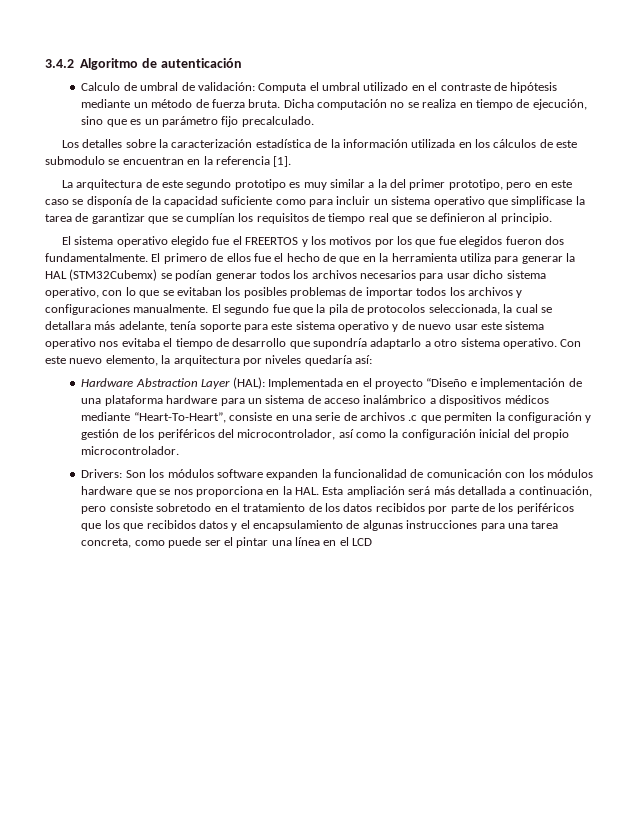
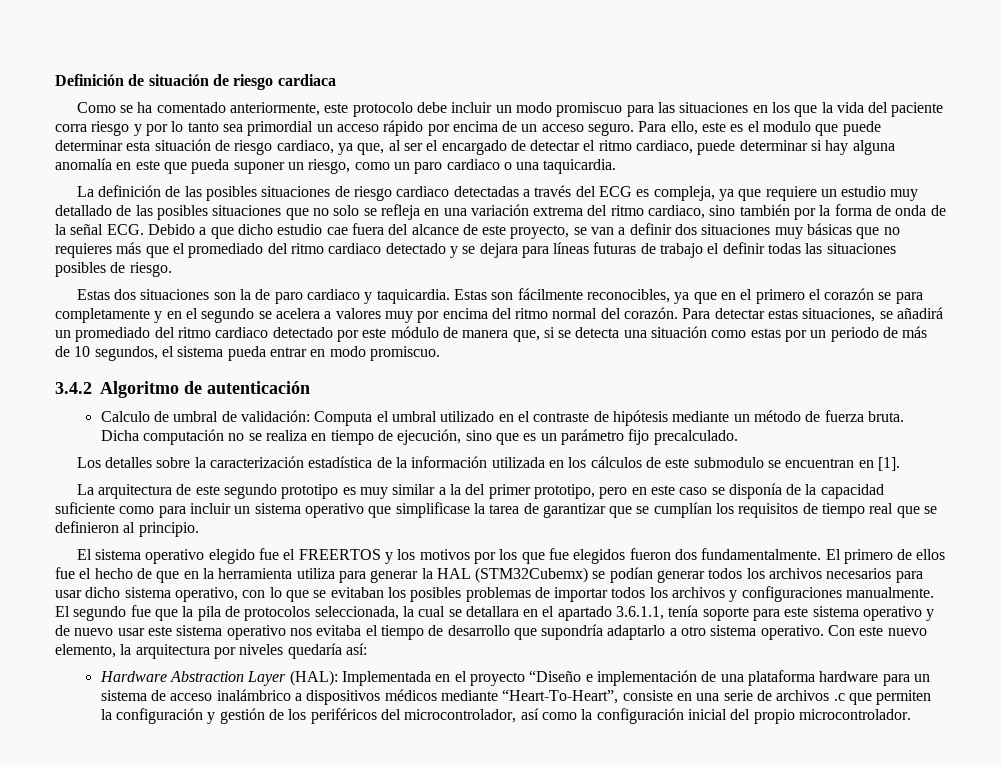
+ Definición de situación de riesgo cardiaca
+ Como se ha comentado anteriormente, este protocolo debe incluir un modo promiscuo para las situaciones en los que la vida del paciente corra riesgo y por lo tanto sea primordial un acceso rápido por encima de un acceso seguro. Para ello, este es el modulo que puede determinar esta situación de riesgo cardiaco, ya que, al ser el encargado de detectar el ritmo cardiaco, puede determinar si hay alguna anomalía en este que pueda suponer un riesgo, como un paro cardiaco o una taquicardia.
+ La definición de las posibles situaciones de riesgo cardiaco detectadas a través del ECG es compleja, ya que requiere un estudio muy detallado de las posibles situaciones que no solo se refleja en una variación extrema del ritmo cardiaco, sino también por la forma de onda de la señal ECG. Debido a que dicho estudio cae fuera del alcance de este proyecto, se van a definir dos situaciones muy básicas que no requieres más que el promediado del ritmo cardiaco detectado y se dejara para líneas futuras de trabajo el definir todas las situaciones posibles de riesgo.
+ Estas dos situaciones son la de paro cardiaco y taquicardia. Estas son fácilmente reconocibles, ya que en el primero el corazón se para completamente y en el segundo se acelera a valores muy por encima del ritmo normal del corazón. Para detectar estas situaciones, se añadirá un promediado del ritmo cardiaco detectado por este módulo de manera que, si se detecta una situación como estas por un periodo de más de 10 segundos, el sistema pueda entrar en modo promiscuo.
- Los detalles sobre la caracterización estadística de la información utilizada en los cálculos de este submodulo se encuentran en la referencia [1].
+ Los detalles sobre la caracterización estadística de la información utilizada en los cálculos de este submodulo se encuentran en [1].
- El segundo fue que la pila de protocolos seleccionada, la cual se detallara más adelante, tenía soporte para este sistema operativo y de nuevo usar este sistema operativo nos evitaba el tiempo de desarrollo que supondría adaptarlo a otro sistema operativo.
+ El segundo fue que la pila de protocolos seleccionada, la cual se detallara en el apartado 3.6.1.1, tenía soporte para este sistema operativo y de nuevo usar este sistema operativo nos evitaba el tiempo de desarrollo que supondría adaptarlo a otro sistema operativo.
- Drivers: Son los módulos software expanden la funcionalidad de comunicación con los módulos hardware que se nos proporciona en la HAL. Esta ampliación será más detallada a continuación, pero consiste sobretodo en el tratamiento de los datos recibidos por parte de los periféricos que los que recibidos datos y el encapsulamiento de algunas instrucciones para una tarea concreta, como puede ser el pintar una línea en el LCD

